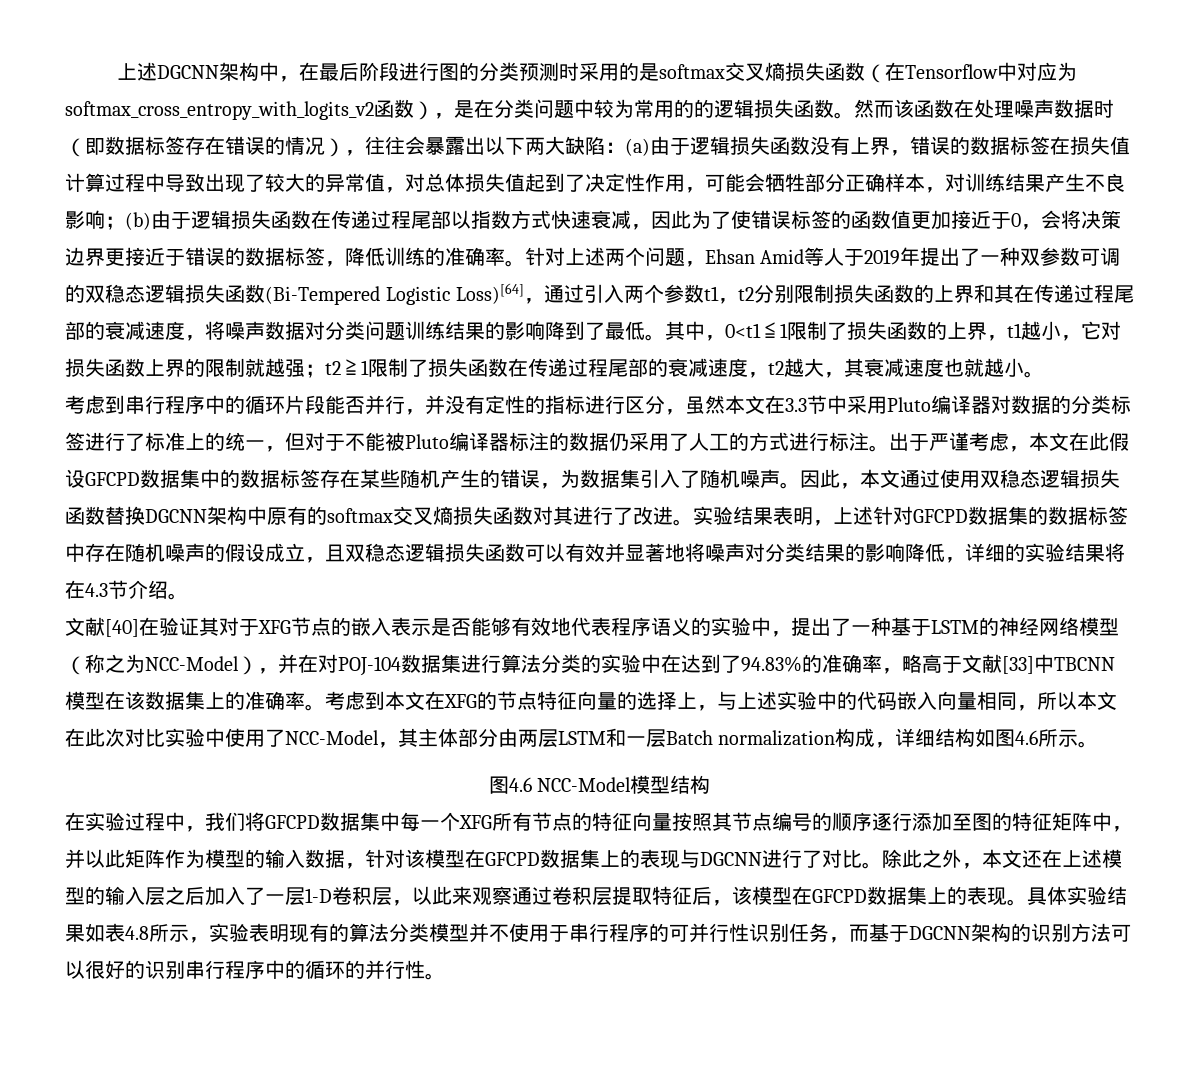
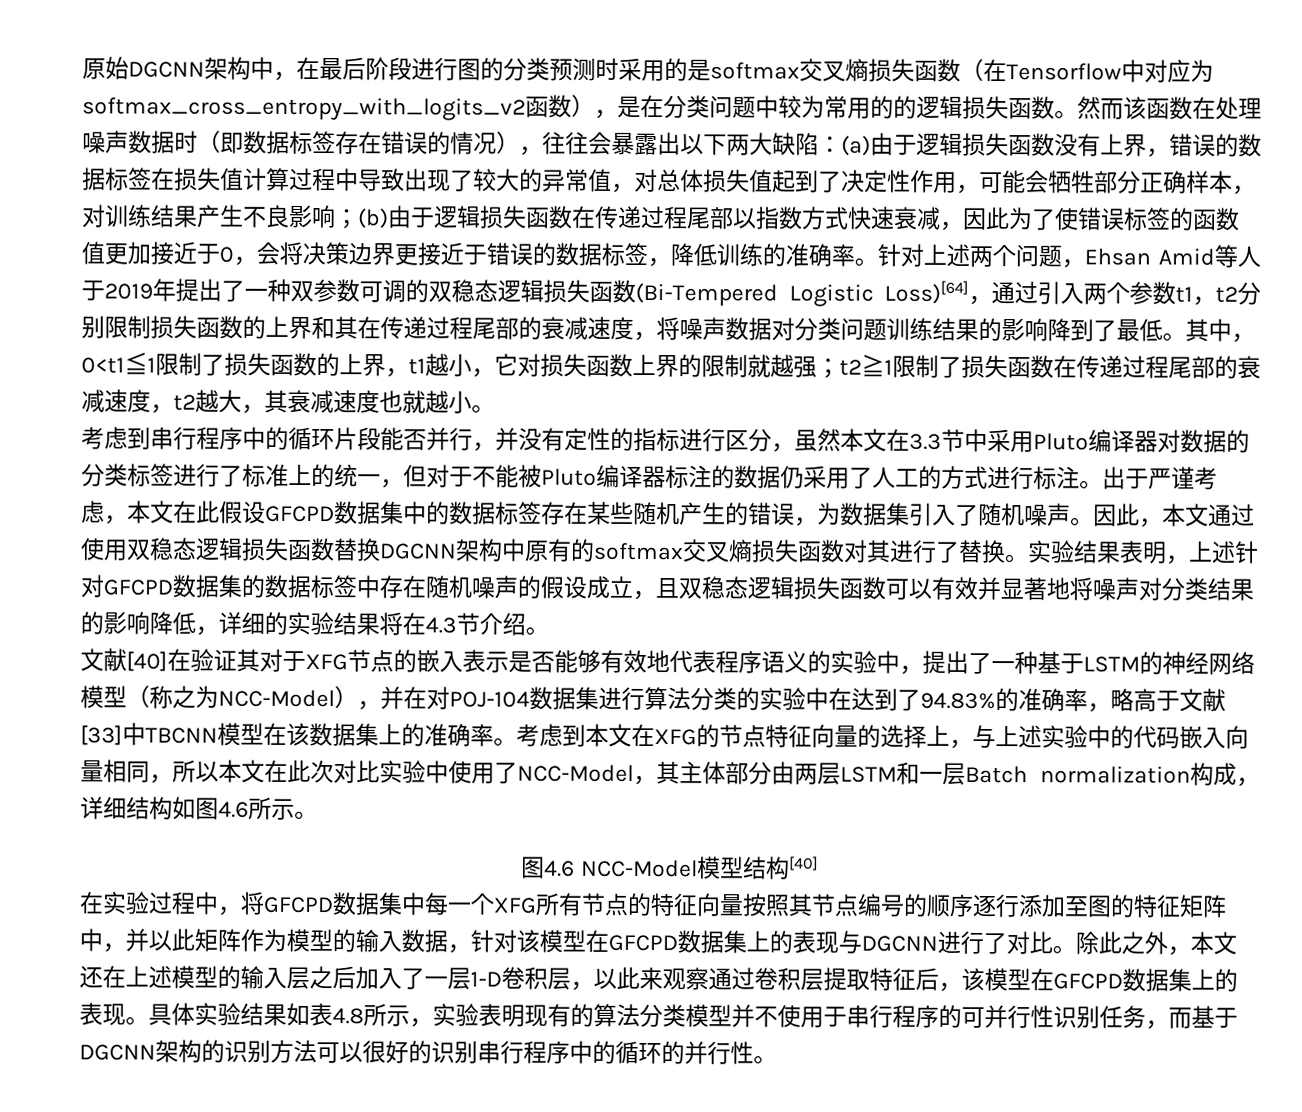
- 上述DGCNN架构中，在最后阶段进行图的分类预测时采用的是softmax交叉熵损失函数（在Tensorflow中对应为softmax_cross_entropy_with_logits_v2函数），是在分类问题中较为常用的的逻辑损失函数。
+ 原始DGCNN架构中，在最后阶段进行图的分类预测时采用的是softmax交叉熵损失函数（在Tensorflow中对应为softmax_cross_entropy_with_logits_v2函数），是在分类问题中较为常用的的逻辑损失函数。
- 因此，本文通过使用双稳态逻辑损失函数替换DGCNN架构中原有的softmax交叉熵损失函数对其进行了改进。
+ 因此，本文通过使用双稳态逻辑损失函数替换DGCNN架构中原有的softmax交叉熵损失函数对其进行了替换。
- 图4.6 NCC-Model模型结构
+ 图4.6 NCC-Model模型结构[40]
- 在实验过程中，我们将GFCPD数据集中每一个XFG所有节点的特征向量按照其节点编号的顺序逐行添加至图的特征矩阵中，并以此矩阵作为模型的输入数据，针对该模型在GFCPD数据集上的表现与DGCNN进行了对比。
+ 在实验过程中，将GFCPD数据集中每一个XFG所有节点的特征向量按照其节点编号的顺序逐行添加至图的特征矩阵中，并以此矩阵作为模型的输入数据，针对该模型在GFCPD数据集上的表现与DGCNN进行了对比。

